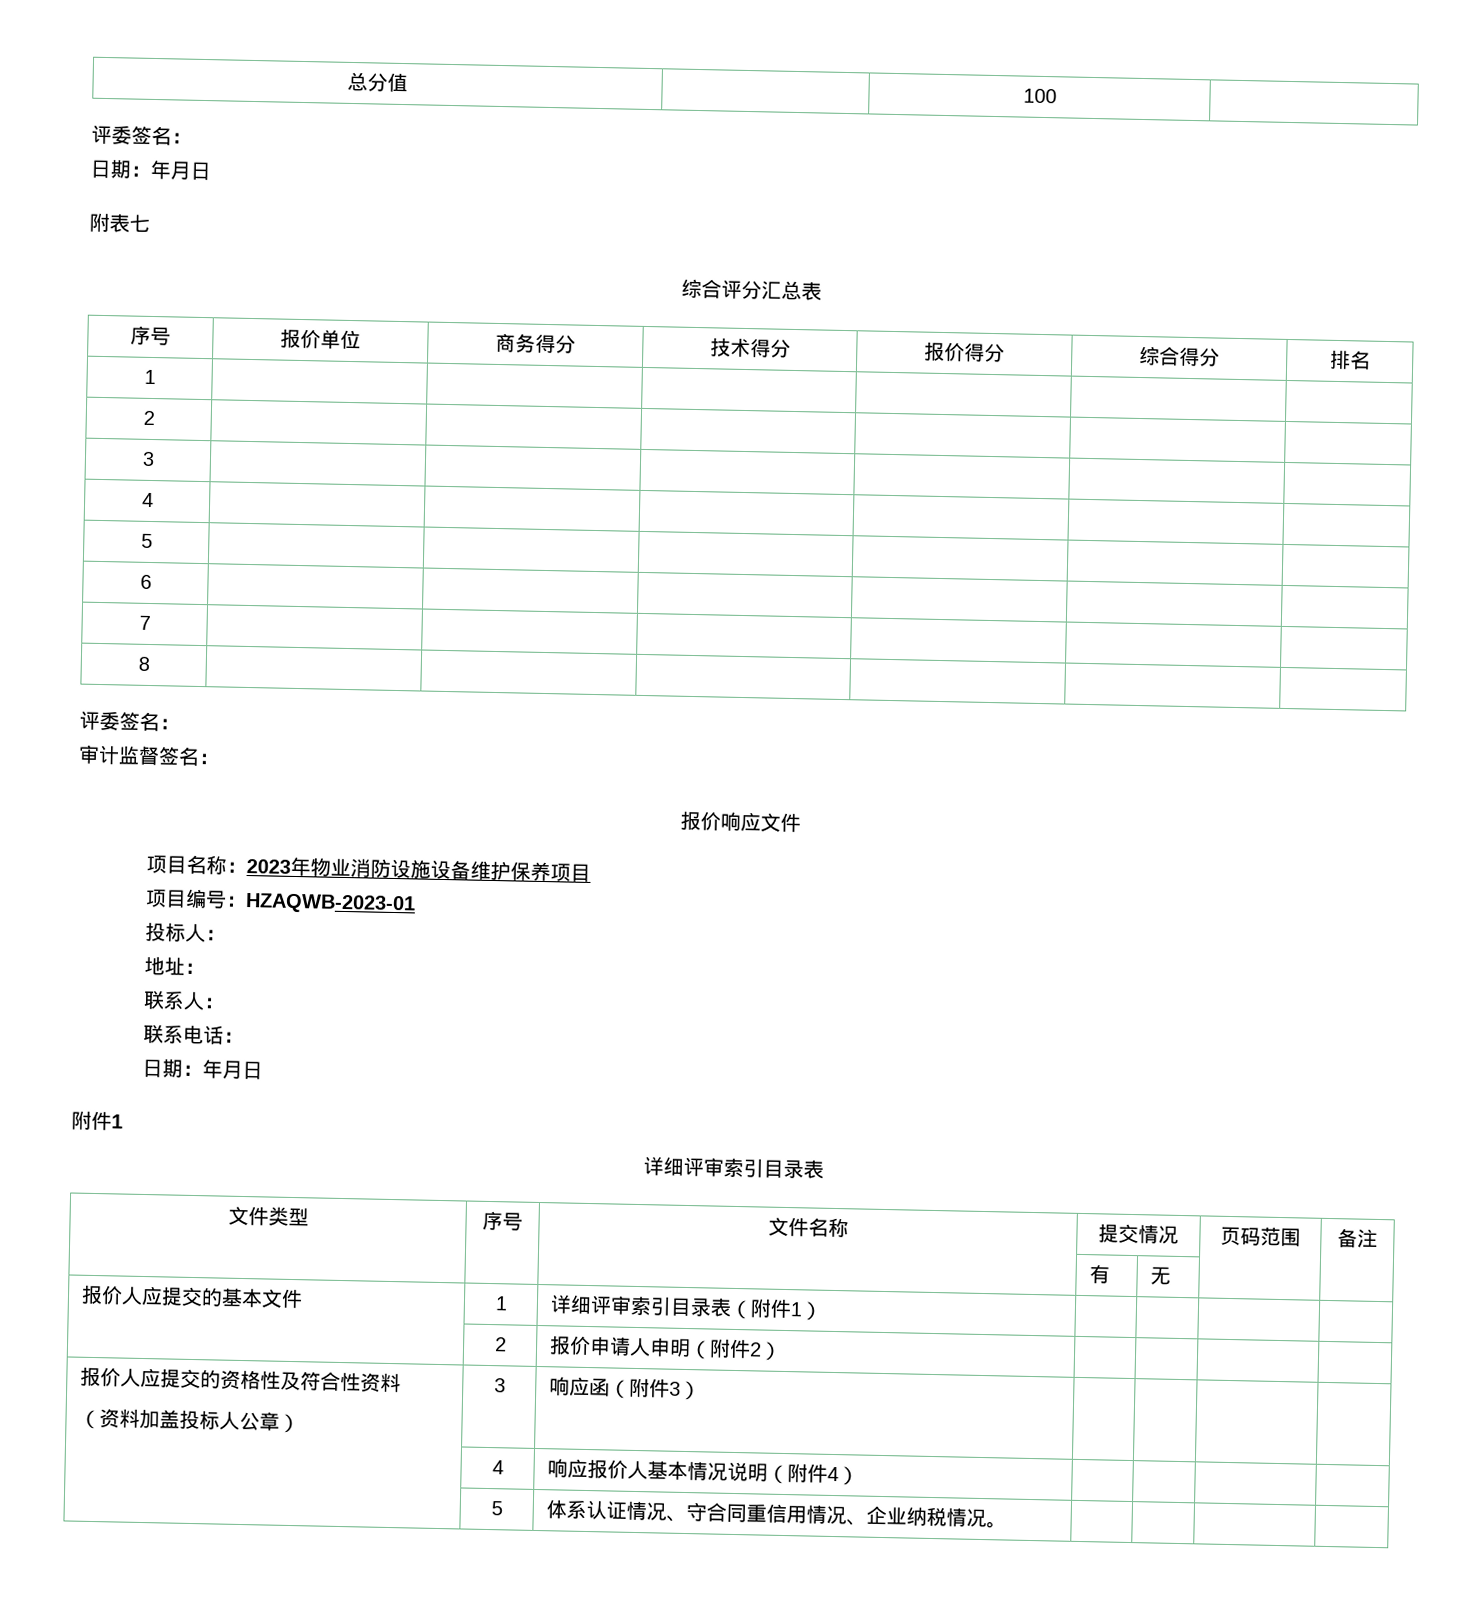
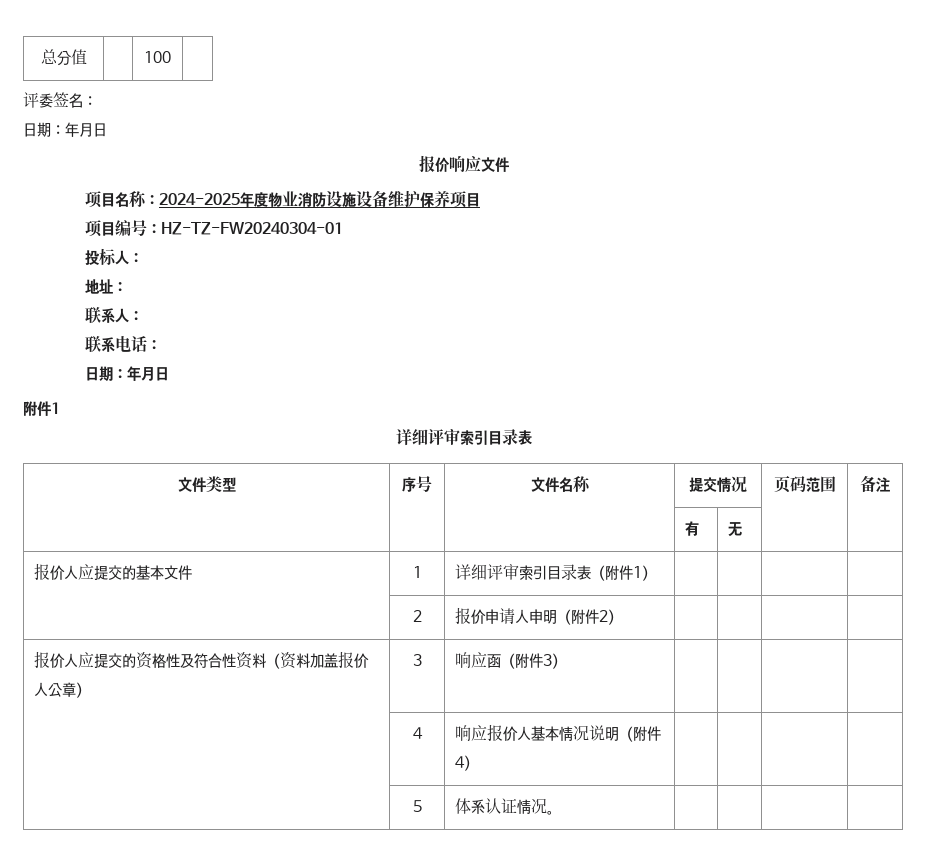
- 附表七
- 综合评分汇总表
- 序号 | 报价单位 | 商务得分 | 技术得分 | 报价得分 | 综合得分 | 排名
- 1 | | | | | |
- 2 | | | | | |
- 3 | | | | | |
- 4 | | | | | |
- 5 | | | | | |
- 6 | | | | | |
- 7 | | | | | |
- 8 | | | | | |
- 评委签名：
- 审计监督签名：
- 项目名称：2023年物业消防设施设备维护保养项目
+ 项目名称：2024-2025年度物业消防设施设备维护保养项目
- 项目编号：HZAQWB-2023-01
+ 项目编号：HZ-TZ-FW20240304-01
- 报价人应提交的资格性及符合性资料
- （资料加盖投标人公章） | 3 | 响应函（附件3） | | | |
+ 报价人应提交的资格性及符合性资料（资料加盖报价人公章） | 3 | 响应函（附件3） | | | |
- | 5 | 体系认证情况、守合同重信用情况、企业纳税情况。 | | | |
+ | 5 | 体系认证情况。 | | | |

